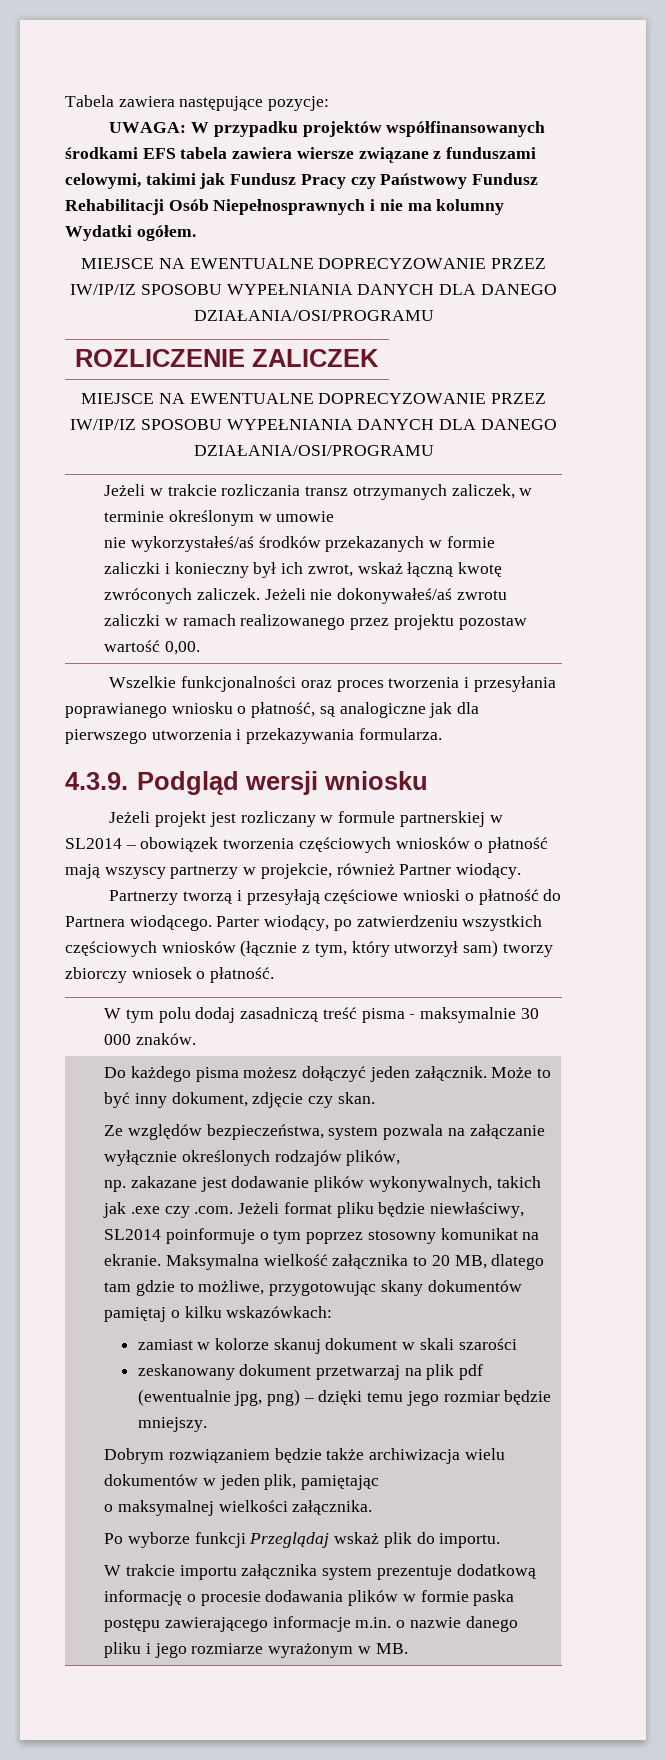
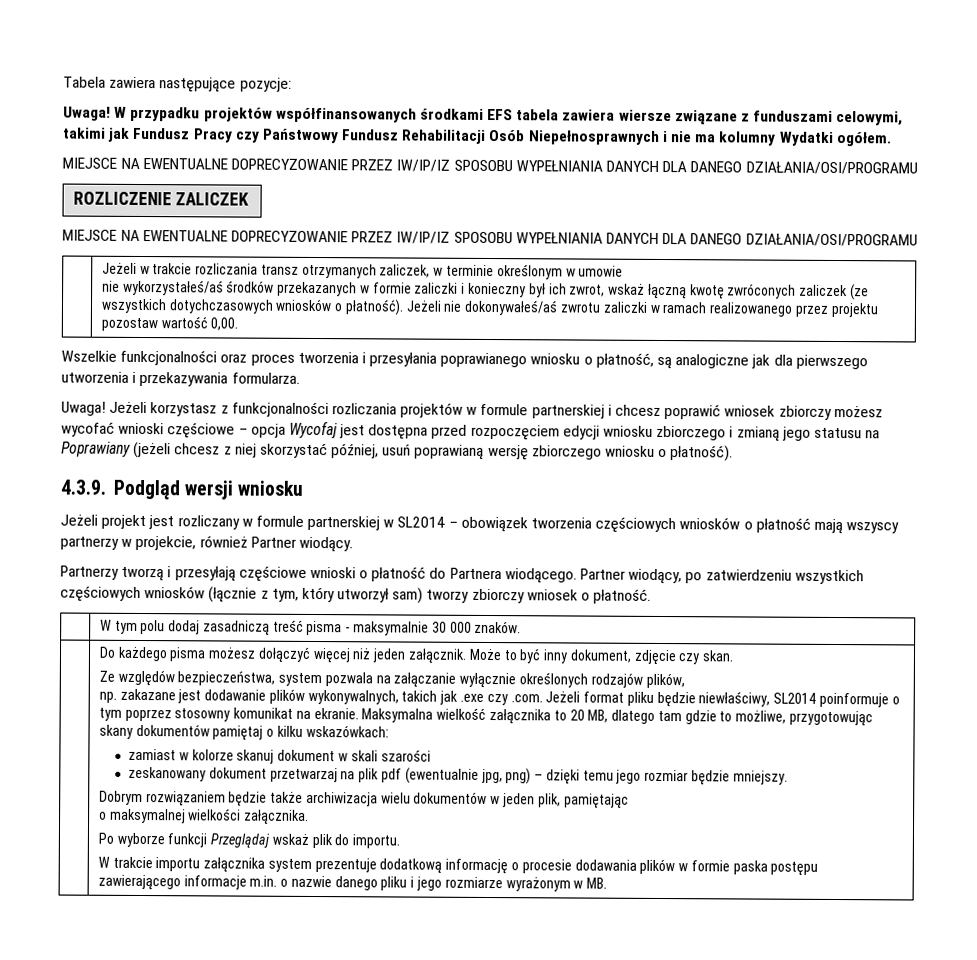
- UWAGA: W przypadku projektów współfinansowanych środkami EFS tabela zawiera wiersze związane z funduszami celowymi, takimi jak Fundusz Pracy czy Państwowy Fundusz Rehabilitacji Osób Niepełnosprawnych i nie ma kolumny Wydatki ogółem.
+ Uwaga! W przypadku projektów współfinansowanych środkami EFS tabela zawiera wiersze związane z funduszami celowymi, takimi jak Fundusz Pracy czy Państwowy Fundusz Rehabilitacji Osób Niepełnosprawnych i nie ma kolumny Wydatki ogółem.
- nie wykorzystałeś/aś środków przekazanych w formie zaliczki i konieczny był ich zwrot, wskaż łączną kwotę zwróconych zaliczek.
+ nie wykorzystałeś/aś środków przekazanych w formie zaliczki i konieczny był ich zwrot, wskaż łączną kwotę zwróconych zaliczek (ze wszystkich dotychczasowych wniosków o płatność).
+ Uwaga! Jeżeli korzystasz z funkcjonalności rozliczania projektów w formule partnerskiej i chcesz poprawić wniosek zbiorczy możesz wycofać wnioski częściowe – opcja Wycofaj jest dostępna przed rozpoczęciem edycji wniosku zbiorczego i zmianą jego statusu na Poprawiany (jeżeli chcesz z niej skorzystać później, usuń poprawianą wersję zbiorczego wniosku o płatność).
- Parter wiodący, po zatwierdzeniu wszystkich częściowych wniosków (łącznie z tym, który utworzył sam) tworzy zbiorczy wniosek o płatność.
+ Partner wiodący, po zatwierdzeniu wszystkich częściowych wniosków (łącznie z tym, który utworzył sam) tworzy zbiorczy wniosek o płatność.
- Do każdego pisma możesz dołączyć jeden załącznik.
+ Do każdego pisma możesz dołączyć więcej niż jeden załącznik.

